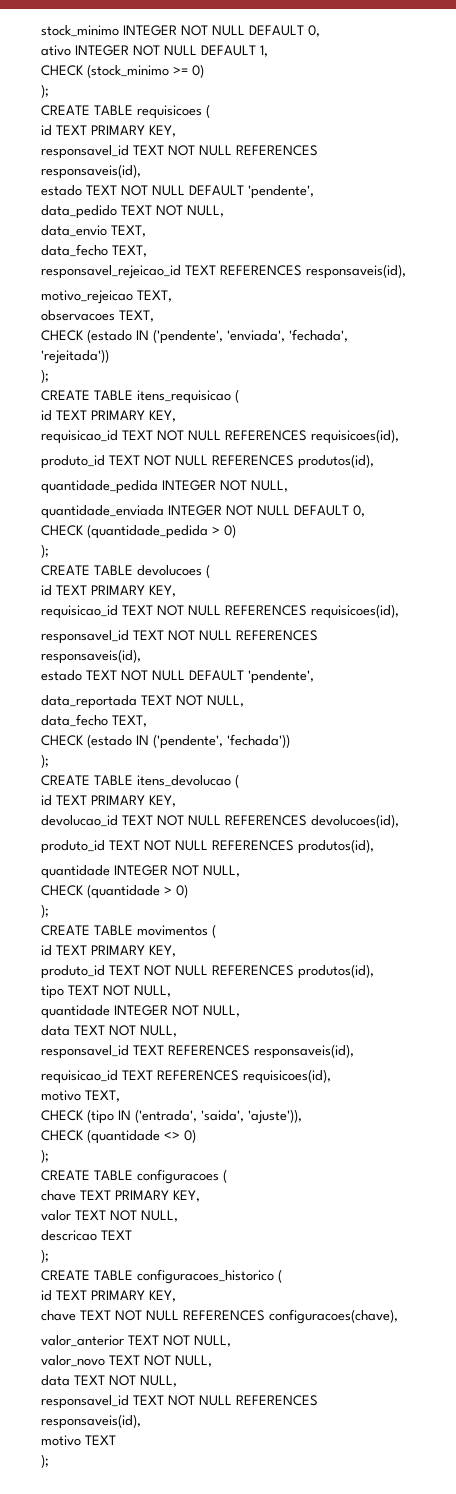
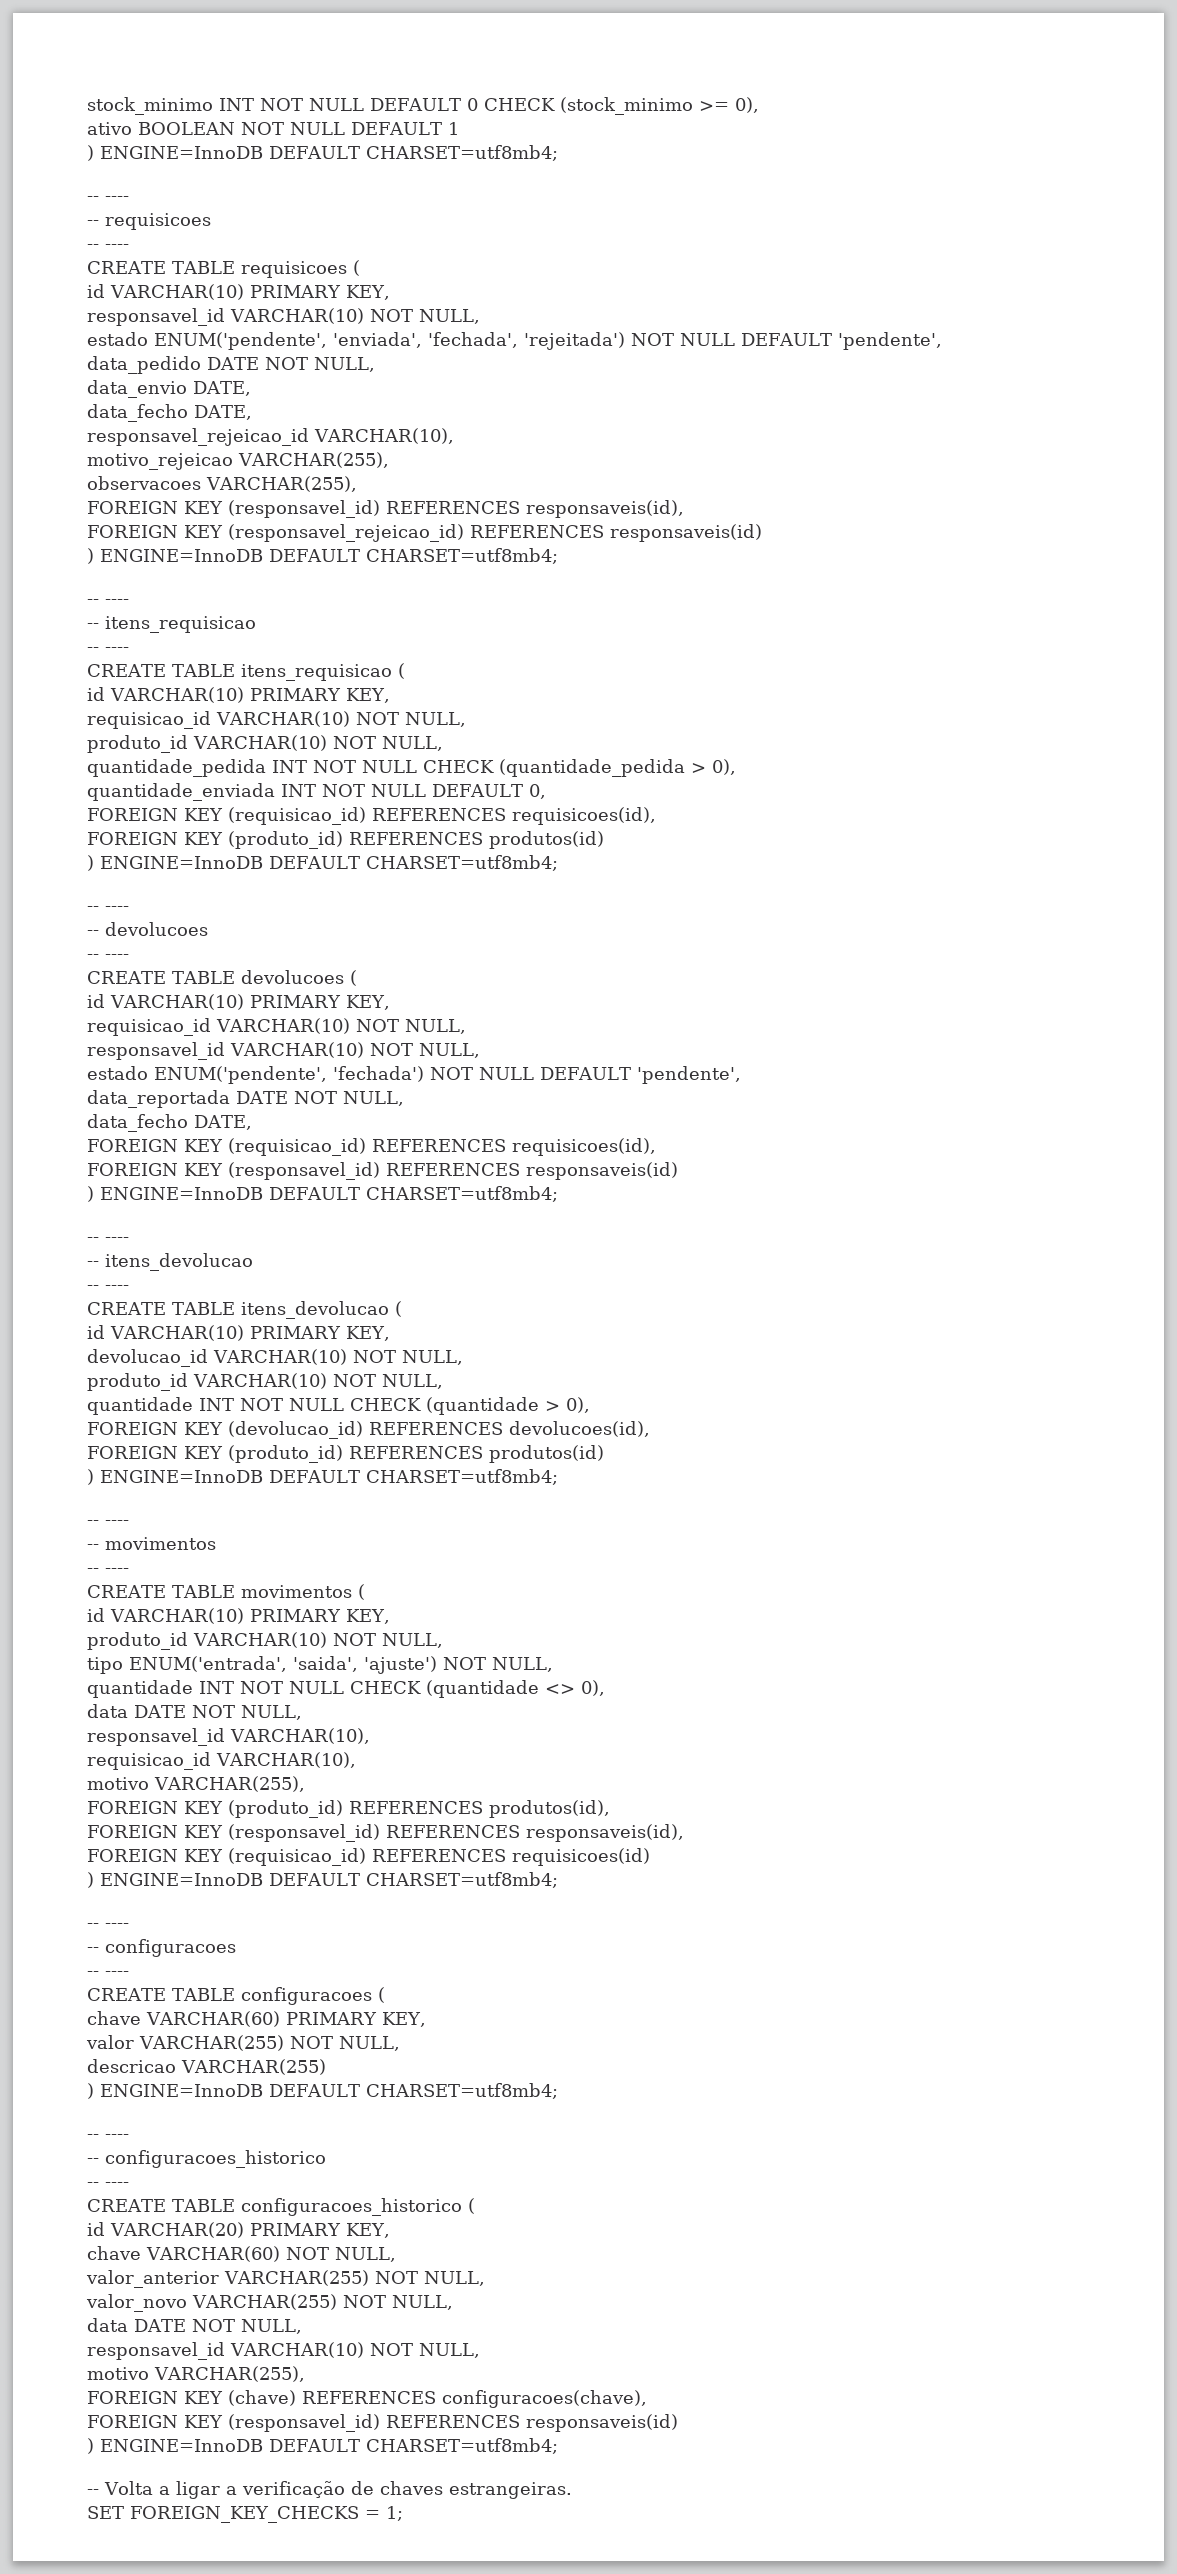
- stock_minimo INTEGER NOT NULL DEFAULT 0,
+ stock_minimo INT NOT NULL DEFAULT 0 CHECK (stock_minimo >= 0),
- ativo INTEGER NOT NULL DEFAULT 1,
- CHECK (stock_minimo >= 0)
- );
+ ativo BOOLEAN NOT NULL DEFAULT 1
+ ) ENGINE=InnoDB DEFAULT CHARSET=utf8mb4;
+ -- ----
+ -- requisicoes
+ -- ----
  CREATE TABLE requisicoes (
- id TEXT PRIMARY KEY,
- responsavel_id TEXT NOT NULL REFERENCES responsaveis(id),
- estado TEXT NOT NULL DEFAULT 'pendente',
+ id VARCHAR(10) PRIMARY KEY,
+ responsavel_id VARCHAR(10) NOT NULL,
+ estado ENUM('pendente', 'enviada', 'fechada', 'rejeitada') NOT NULL DEFAULT 'pendente',
- data_pedido TEXT NOT NULL,
+ data_pedido DATE NOT NULL,
- data_envio TEXT,
- data_fecho TEXT,
+ data_envio DATE,
+ data_fecho DATE,
- responsavel_rejeicao_id TEXT REFERENCES responsaveis(id),
- motivo_rejeicao TEXT,
- observacoes TEXT,
- CHECK (estado IN ('pendente', 'enviada', 'fechada', 'rejeitada'))
- );
+ responsavel_rejeicao_id VARCHAR(10),
+ motivo_rejeicao VARCHAR(255),
+ observacoes VARCHAR(255),
+ FOREIGN KEY (responsavel_id) REFERENCES responsaveis(id),
+ FOREIGN KEY (responsavel_rejeicao_id) REFERENCES responsaveis(id)
+ ) ENGINE=InnoDB DEFAULT CHARSET=utf8mb4;
+ -- ----
+ -- itens_requisicao
+ -- ----
  CREATE TABLE itens_requisicao (
- id TEXT PRIMARY KEY,
- requisicao_id TEXT NOT NULL REFERENCES requisicoes(id),
- produto_id TEXT NOT NULL REFERENCES produtos(id),
- quantidade_pedida INTEGER NOT NULL,
+ id VARCHAR(10) PRIMARY KEY,
+ requisicao_id VARCHAR(10) NOT NULL,
+ produto_id VARCHAR(10) NOT NULL,
+ quantidade_pedida INT NOT NULL CHECK (quantidade_pedida > 0),
- quantidade_enviada INTEGER NOT NULL DEFAULT 0,
- CHECK (quantidade_pedida > 0)
- );
+ quantidade_enviada INT NOT NULL DEFAULT 0,
+ FOREIGN KEY (requisicao_id) REFERENCES requisicoes(id),
+ FOREIGN KEY (produto_id) REFERENCES produtos(id)
+ ) ENGINE=InnoDB DEFAULT CHARSET=utf8mb4;
+ -- ----
+ -- devolucoes
+ -- ----
  CREATE TABLE devolucoes (
- id TEXT PRIMARY KEY,
- requisicao_id TEXT NOT NULL REFERENCES requisicoes(id),
- responsavel_id TEXT NOT NULL REFERENCES responsaveis(id),
- estado TEXT NOT NULL DEFAULT 'pendente',
+ id VARCHAR(10) PRIMARY KEY,
+ requisicao_id VARCHAR(10) NOT NULL,
+ responsavel_id VARCHAR(10) NOT NULL,
+ estado ENUM('pendente', 'fechada') NOT NULL DEFAULT 'pendente',
- data_reportada TEXT NOT NULL,
- data_fecho TEXT,
- CHECK (estado IN ('pendente', 'fechada'))
- );
+ data_reportada DATE NOT NULL,
+ data_fecho DATE,
+ FOREIGN KEY (requisicao_id) REFERENCES requisicoes(id),
+ FOREIGN KEY (responsavel_id) REFERENCES responsaveis(id)
+ ) ENGINE=InnoDB DEFAULT CHARSET=utf8mb4;
+ -- ----
+ -- itens_devolucao
+ -- ----
  CREATE TABLE itens_devolucao (
- id TEXT PRIMARY KEY,
+ id VARCHAR(10) PRIMARY KEY,
- devolucao_id TEXT NOT NULL REFERENCES devolucoes(id),
- produto_id TEXT NOT NULL REFERENCES produtos(id),
- quantidade INTEGER NOT NULL,
- CHECK (quantidade > 0)
- );
+ devolucao_id VARCHAR(10) NOT NULL,
+ produto_id VARCHAR(10) NOT NULL,
+ quantidade INT NOT NULL CHECK (quantidade > 0),
+ FOREIGN KEY (devolucao_id) REFERENCES devolucoes(id),
+ FOREIGN KEY (produto_id) REFERENCES produtos(id)
+ ) ENGINE=InnoDB DEFAULT CHARSET=utf8mb4;
+ -- ----
+ -- movimentos
+ -- ----
  CREATE TABLE movimentos (
- id TEXT PRIMARY KEY,
- produto_id TEXT NOT NULL REFERENCES produtos(id),
- tipo TEXT NOT NULL,
- quantidade INTEGER NOT NULL,
- data TEXT NOT NULL,
- responsavel_id TEXT REFERENCES responsaveis(id),
- requisicao_id TEXT REFERENCES requisicoes(id),
- motivo TEXT,
- CHECK (tipo IN ('entrada', 'saida', 'ajuste')),
- CHECK (quantidade <> 0)
- );
+ id VARCHAR(10) PRIMARY KEY,
+ produto_id VARCHAR(10) NOT NULL,
+ tipo ENUM('entrada', 'saida', 'ajuste') NOT NULL,
+ quantidade INT NOT NULL CHECK (quantidade <> 0),
+ data DATE NOT NULL,
+ responsavel_id VARCHAR(10),
+ requisicao_id VARCHAR(10),
+ motivo VARCHAR(255),
+ FOREIGN KEY (produto_id) REFERENCES produtos(id),
+ FOREIGN KEY (responsavel_id) REFERENCES responsaveis(id),
+ FOREIGN KEY (requisicao_id) REFERENCES requisicoes(id)
+ ) ENGINE=InnoDB DEFAULT CHARSET=utf8mb4;
+ -- ----
+ -- configuracoes
+ -- ----
- chave TEXT PRIMARY KEY,
+ chave VARCHAR(60) PRIMARY KEY,
- valor TEXT NOT NULL,
+ valor VARCHAR(255) NOT NULL,
- descricao TEXT
- );
+ descricao VARCHAR(255)
+ ) ENGINE=InnoDB DEFAULT CHARSET=utf8mb4;
+ -- ----
+ -- configuracoes_historico
+ -- ----
  CREATE TABLE configuracoes_historico (
- id TEXT PRIMARY KEY,
+ id VARCHAR(20) PRIMARY KEY,
- chave TEXT NOT NULL REFERENCES configuracoes(chave),
+ chave VARCHAR(60) NOT NULL,
- valor_anterior TEXT NOT NULL,
+ valor_anterior VARCHAR(255) NOT NULL,
- valor_novo TEXT NOT NULL,
- data TEXT NOT NULL,
- responsavel_id TEXT NOT NULL REFERENCES responsaveis(id),
- motivo TEXT
- );
+ valor_novo VARCHAR(255) NOT NULL,
+ data DATE NOT NULL,
+ responsavel_id VARCHAR(10) NOT NULL,
+ motivo VARCHAR(255),
+ FOREIGN KEY (chave) REFERENCES configuracoes(chave),
+ FOREIGN KEY (responsavel_id) REFERENCES responsaveis(id)
+ ) ENGINE=InnoDB DEFAULT CHARSET=utf8mb4;
+ -- Volta a ligar a verificação de chaves estrangeiras.
+ SET FOREIGN_KEY_CHECKS = 1;

